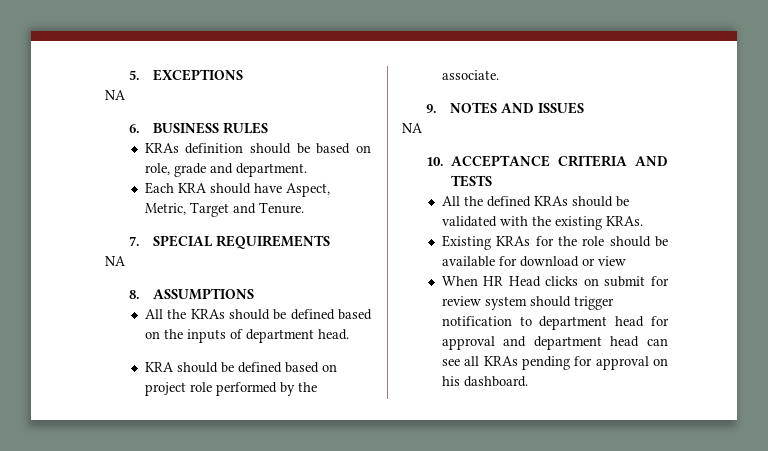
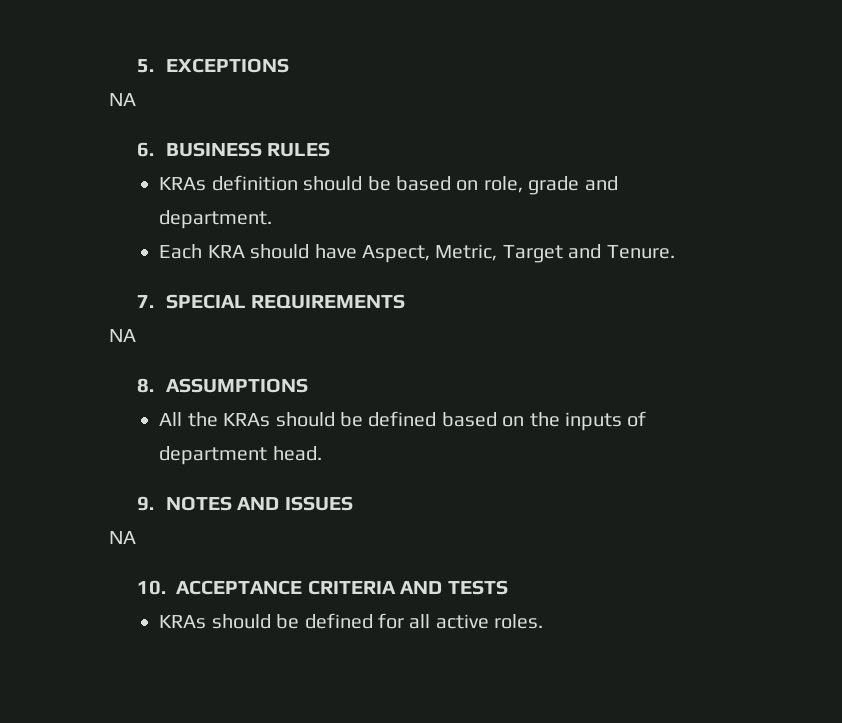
- KRA should be defined based on project role performed by the associate.
- All the defined KRAs should be validated with the existing KRAs.
- Existing KRAs for the role should be available for download or view
- When HR Head clicks on submit for review system should trigger notification to department head for approval and department head can see all KRAs pending for approval on his dashboard.
+ KRAs should be defined for all active roles.

